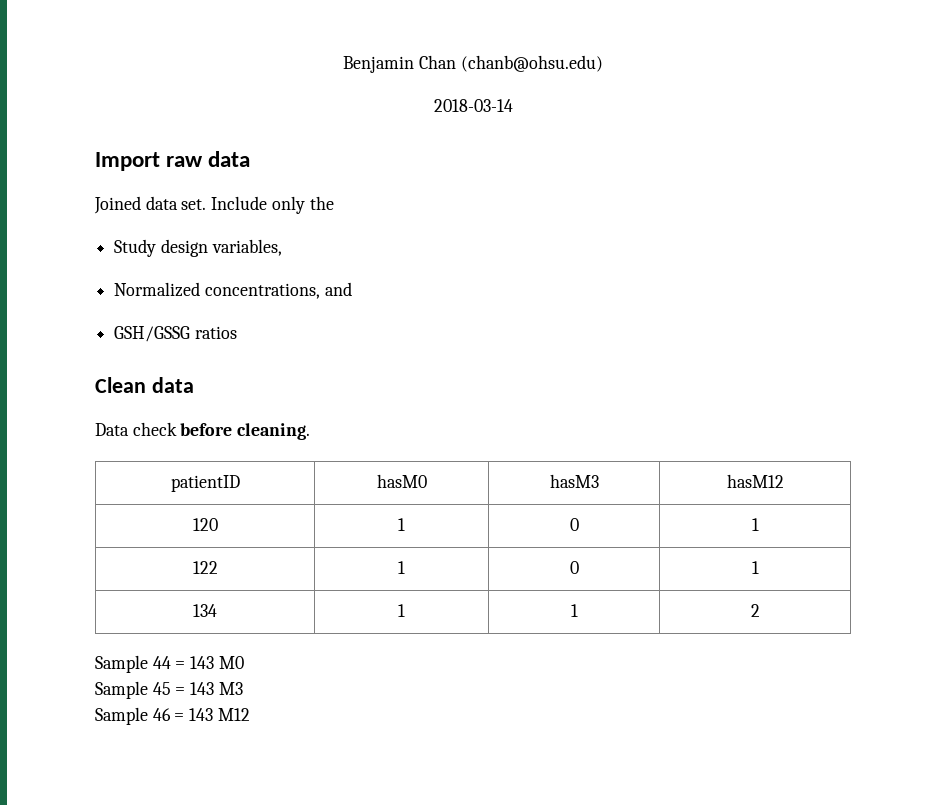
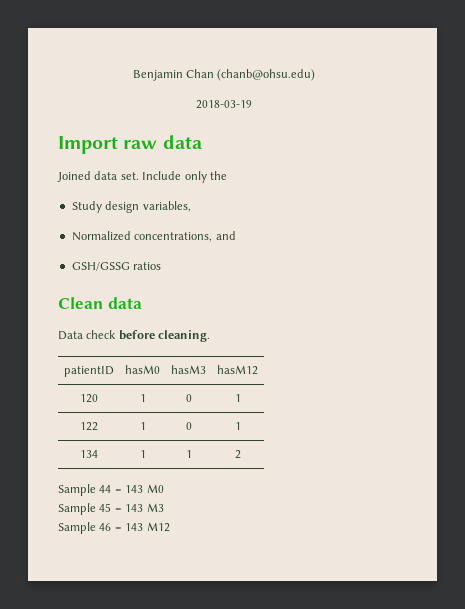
- 2018-03-14
+ 2018-03-19

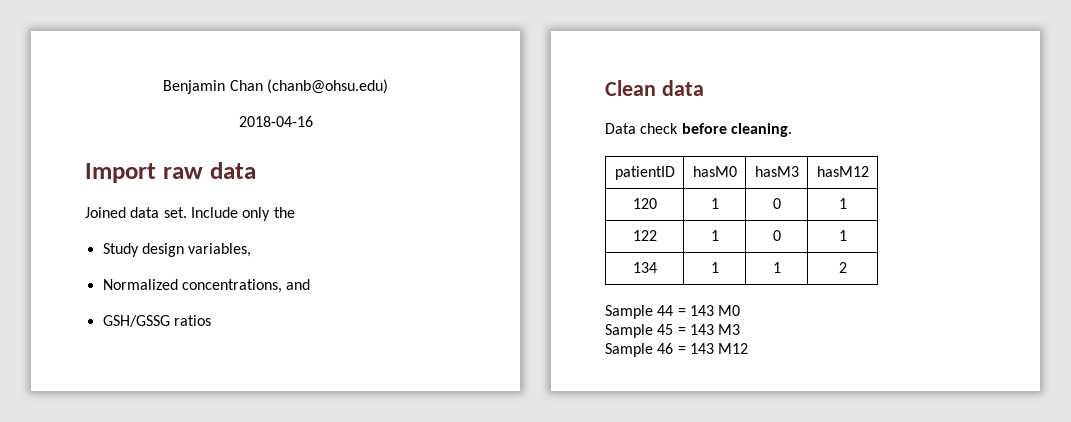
- 2018-03-19
+ 2018-04-16

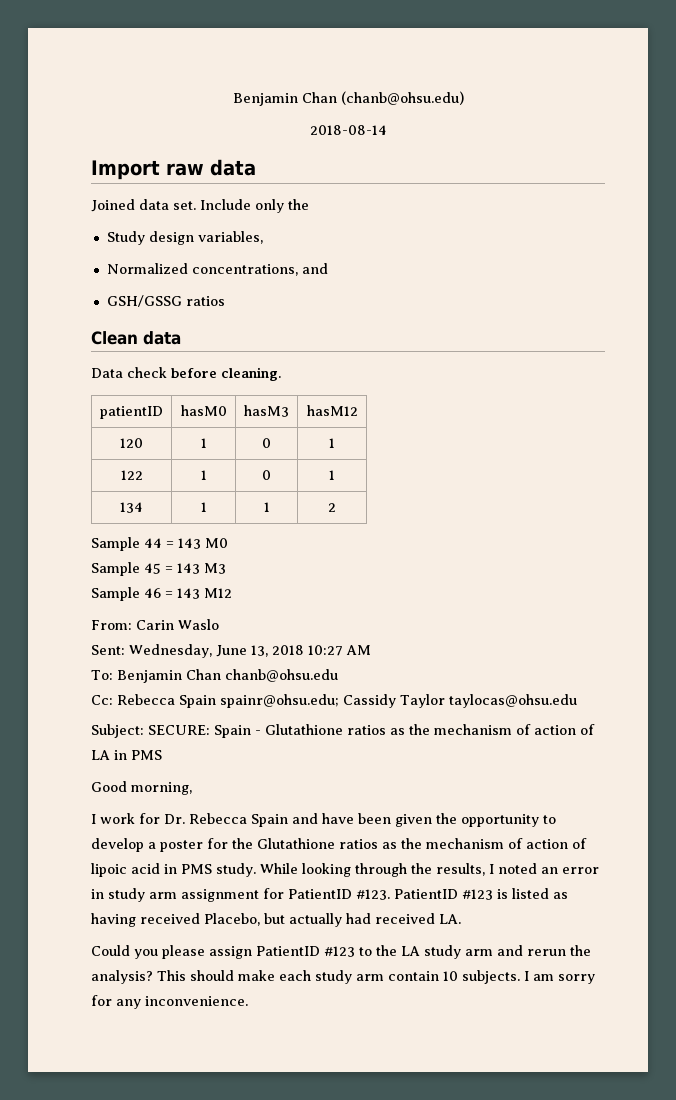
- 2018-04-16
+ 2018-08-14
+ From: Carin Waslo
+ Sent: Wednesday, June 13, 2018 10:27 AM
+ To: Benjamin Chan chanb@ohsu.edu
+ Cc: Rebecca Spain spainr@ohsu.edu; Cassidy Taylor taylocas@ohsu.edu
+ Subject: SECURE: Spain - Glutathione ratios as the mechanism of action of LA in PMS
+ Good morning,
+ I work for Dr. Rebecca Spain and have been given the opportunity to develop a poster for the Glutathione ratios as the mechanism of action of lipoic acid in PMS study. While looking through the results, I noted an error in study arm assignment for PatientID #123. PatientID #123 is listed as having received Placebo, but actually had received LA.
+ Could you please assign PatientID #123 to the LA study arm and rerun the analysis? This should make each study arm contain 10 subjects. I am sorry for any inconvenience.

